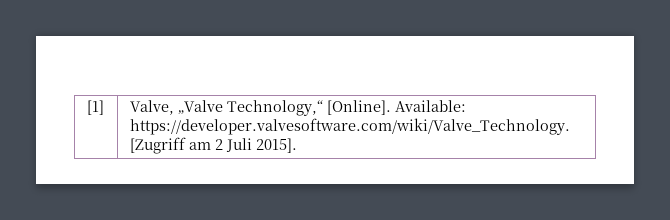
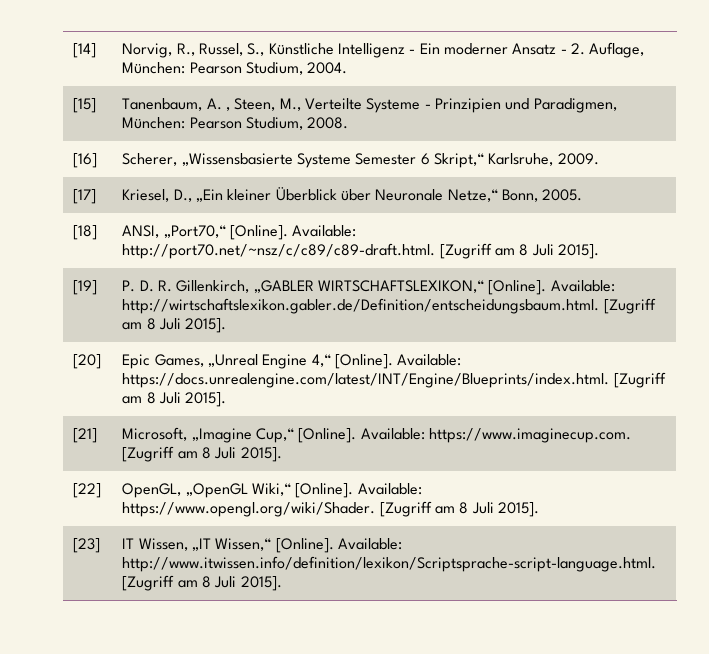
- [1] | Valve, „Valve Technology,“ [Online]. Available: https://developer.valvesoftware.com/wiki/Valve_Technology. [Zugriff am 2 Juli 2015].
+ [14] | Norvig, R., Russel, S., Künstliche Intelligenz - Ein moderner Ansatz - 2. Auflage, München: Pearson Studium, 2004.
+ [15] | Tanenbaum, A. , Steen, M., Verteilte Systeme - Prinzipien und Paradigmen, München: Pearson Studium, 2008.
+ [16] | Scherer, „Wissensbasierte Systeme Semester 6 Skript,“ Karlsruhe, 2009.
+ [17] | Kriesel, D., „Ein kleiner Überblick über Neuronale Netze,“ Bonn, 2005.
+ [18] | ANSI, „Port70,“ [Online]. Available: http://port70.net/~nsz/c/c89/c89-draft.html. [Zugriff am 8 Juli 2015].
+ [19] | P. D. R. Gillenkirch, „GABLER WIRTSCHAFTSLEXIKON,“ [Online]. Available: http://wirtschaftslexikon.gabler.de/Definition/entscheidungsbaum.html. [Zugriff am 8 Juli 2015].
+ [20] | Epic Games, „Unreal Engine 4,“ [Online]. Available: https://docs.unrealengine.com/latest/INT/Engine/Blueprints/index.html. [Zugriff am 8 Juli 2015].
+ [21] | Microsoft, „Imagine Cup,“ [Online]. Available: https://www.imaginecup.com. [Zugriff am 8 Juli 2015].
+ [22] | OpenGL, „OpenGL Wiki,“ [Online]. Available: https://www.opengl.org/wiki/Shader. [Zugriff am 8 Juli 2015].
+ [23] | IT Wissen, „IT Wissen,“ [Online]. Available: http://www.itwissen.info/definition/lexikon/Scriptsprache-script-language.html. [Zugriff am 8 Juli 2015].

